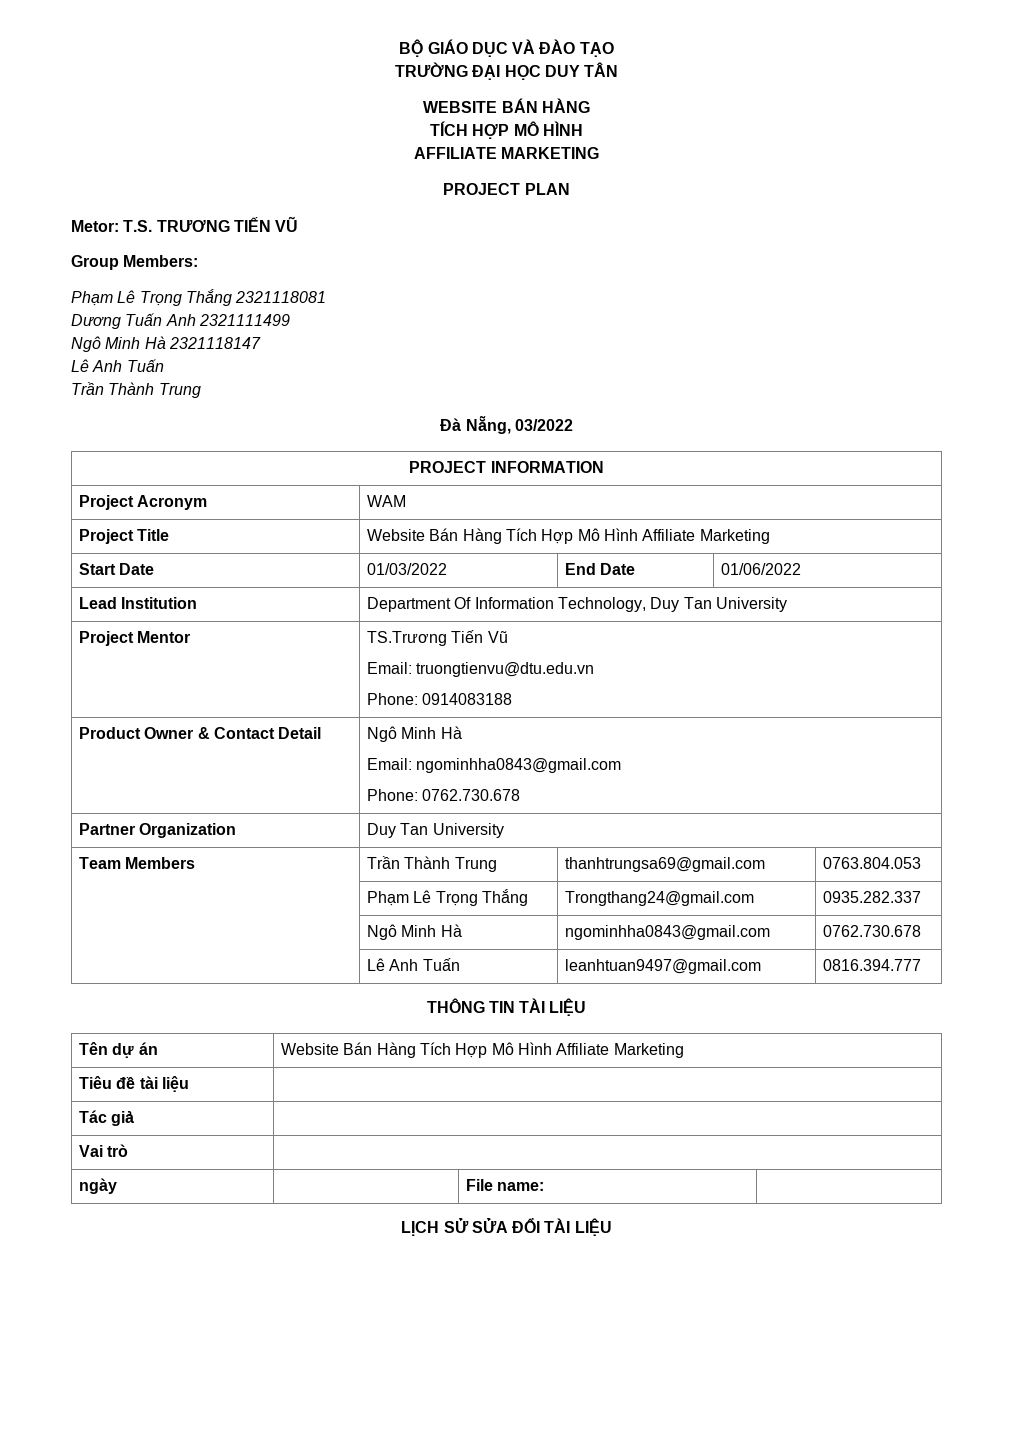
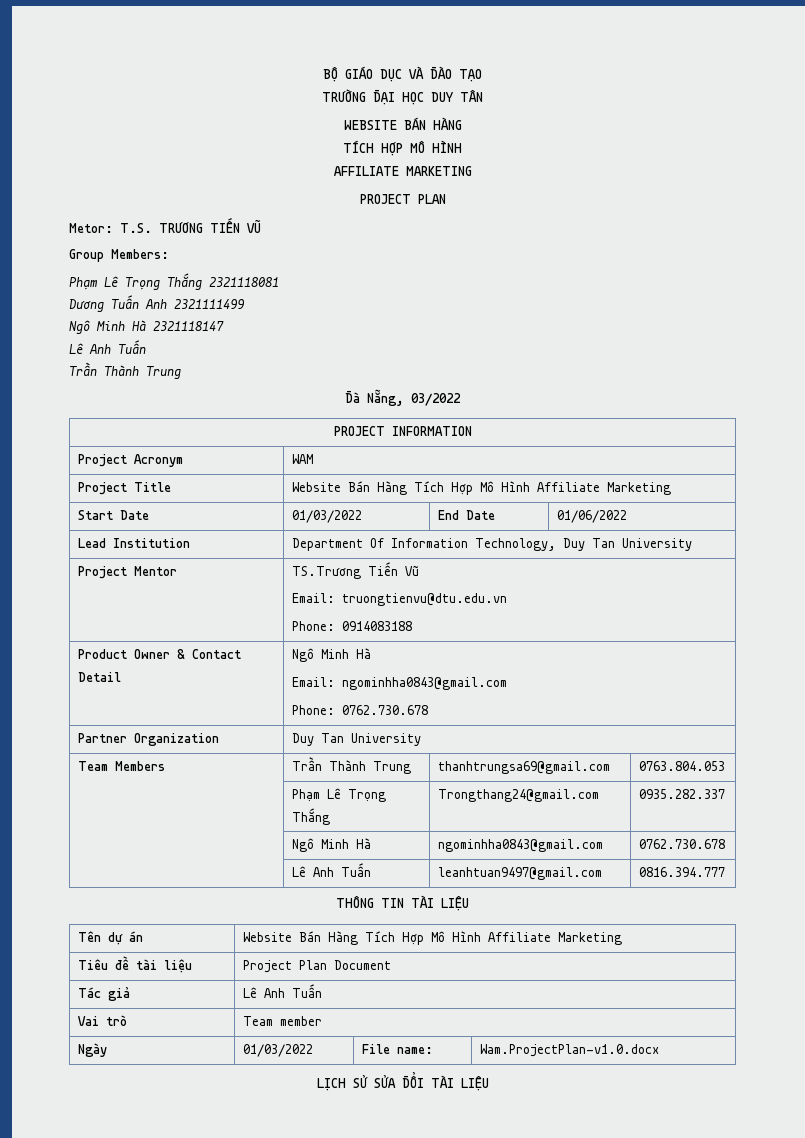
- Tiêu đề tài liệu |
+ Tiêu đề tài liệu | Project Plan Document
- Tác giả |
+ Tác giả | Lê Anh Tuấn
- Vai trò |
- ngày | | File name: |
+ Vai trò | Team member
+ Ngày | 01/03/2022 | File name: | Wam.ProjectPlan-v1.0.docx

